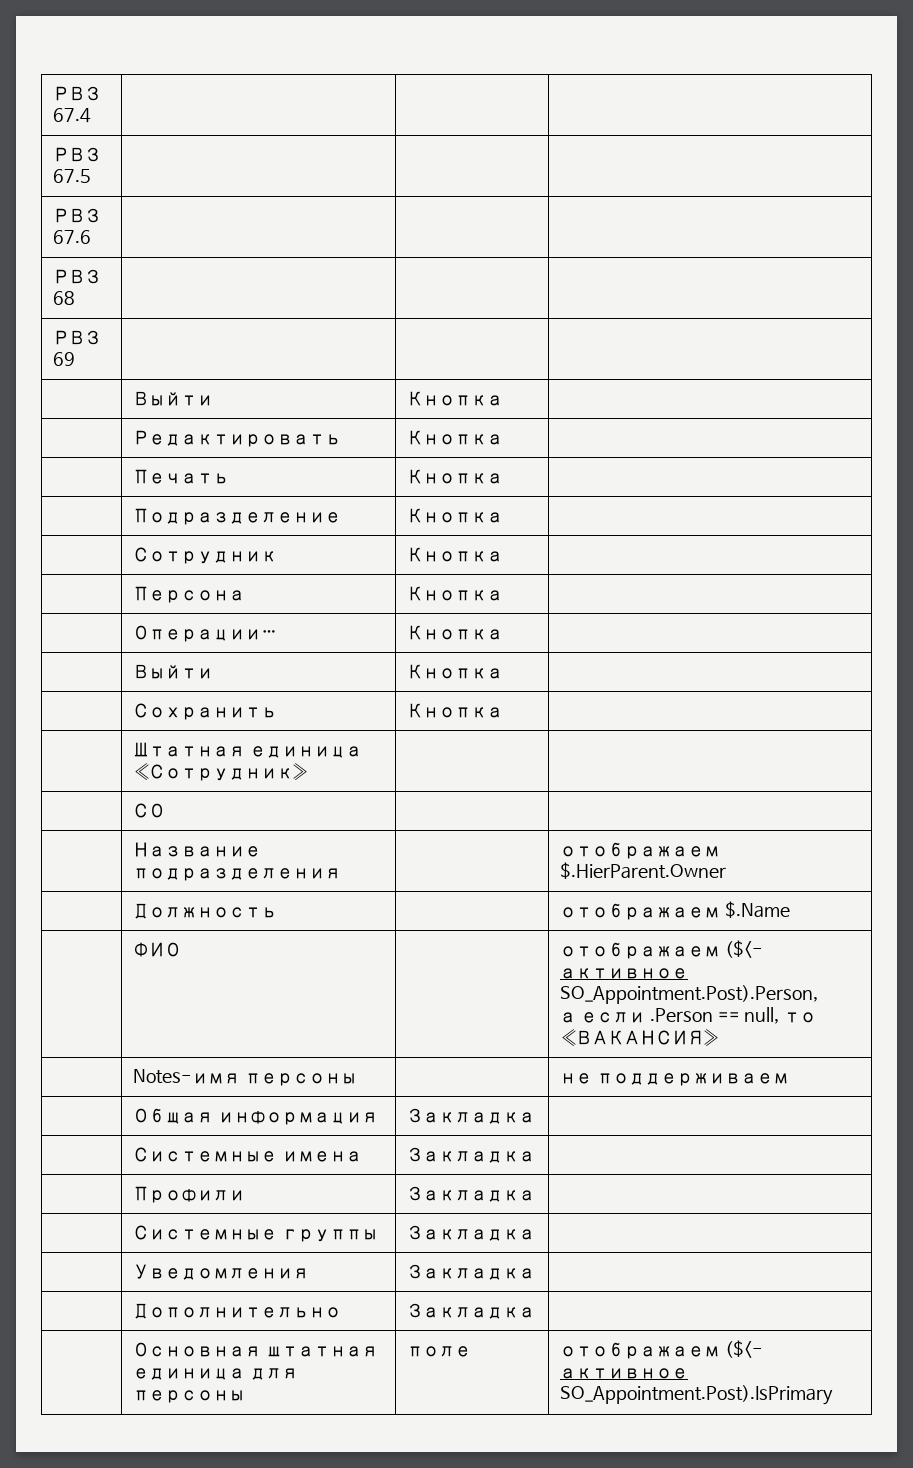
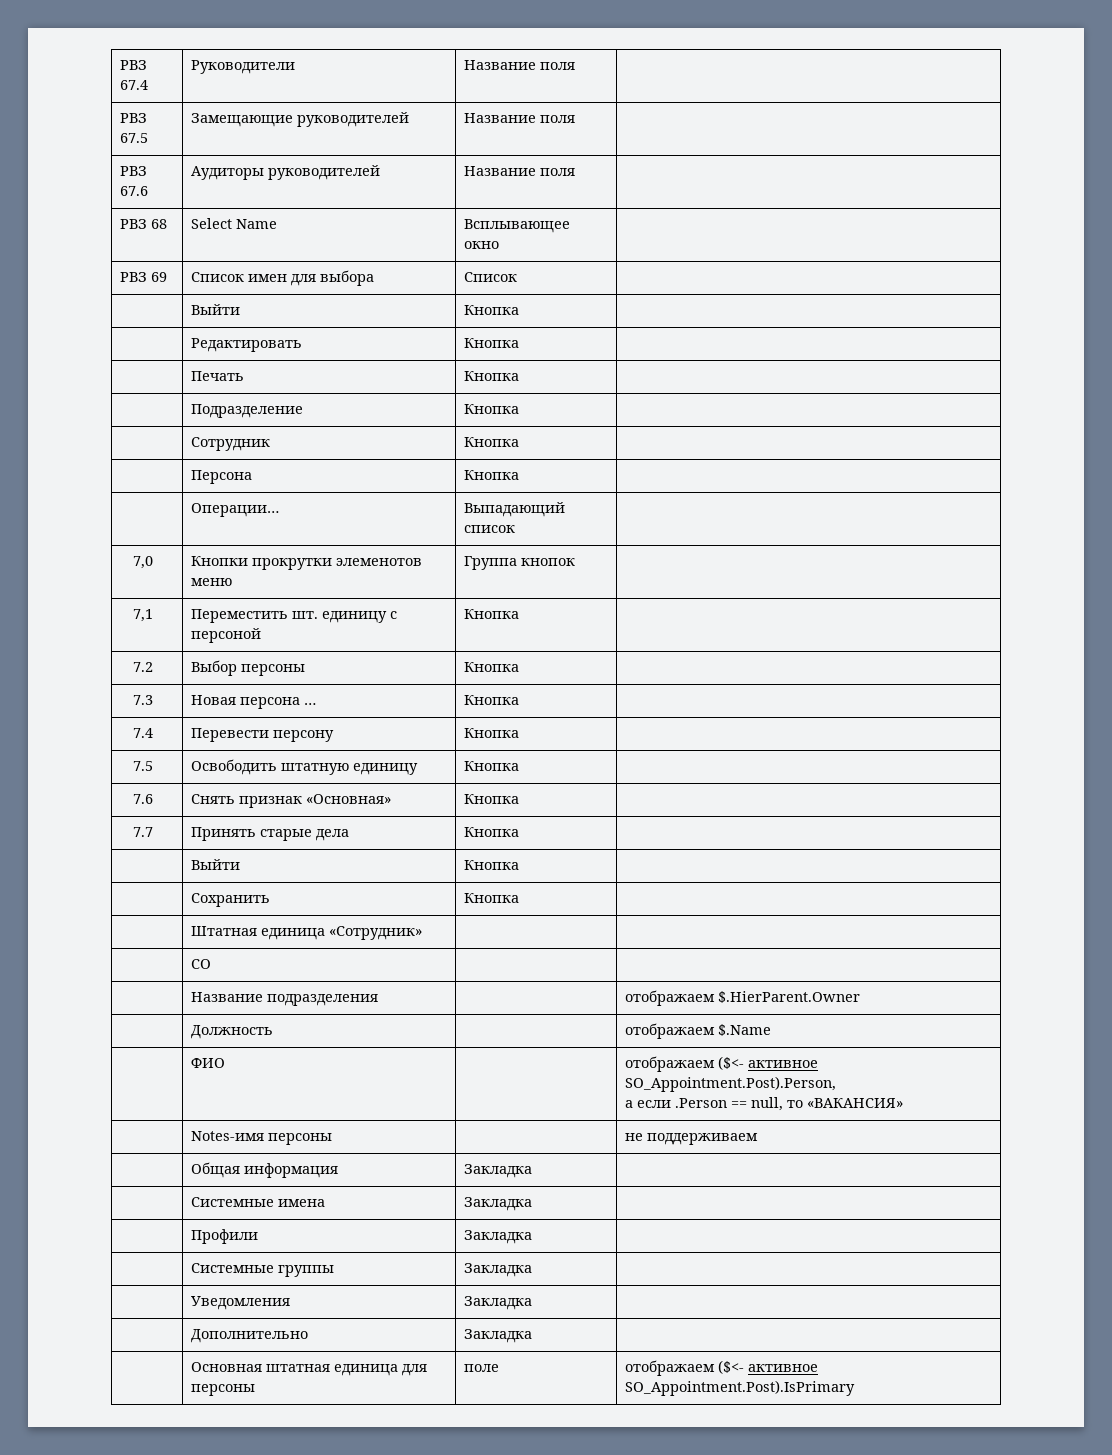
- РВЗ 67.4 | | |
+ РВЗ 67.4 | Руководители | Название поля |
- РВЗ 67.5 | | |
- РВЗ 67.6 | | |
- РВЗ 68 | | |
- РВЗ 69 | | |
+ РВЗ 67.5 | Замещающие руководителей | Название поля |
+ РВЗ 67.6 | Аудиторы руководителей | Название поля |
+ РВЗ 68 | Select Name | Всплывающее окно |
+ РВЗ 69 | Список имен для выбора | Список |
- | Операции… | Кнопка |
+ | Операции… | Выпадающий список |
+ 7,0 | Кнопки прокрутки элеменотов меню | Группа кнопок |
+ 7,1 | Переместить шт. единицу с персоной | Кнопка |
+ 7.2 | Выбор персоны | Кнопка |
+ 7.3 | Новая персона … | Кнопка |
+ 7.4 | Перевести персону | Кнопка |
+ 7.5 | Освободить штатную единицу | Кнопка |
+ 7.6 | Снять признак «Основная» | Кнопка |
+ 7.7 | Принять старые дела | Кнопка |

